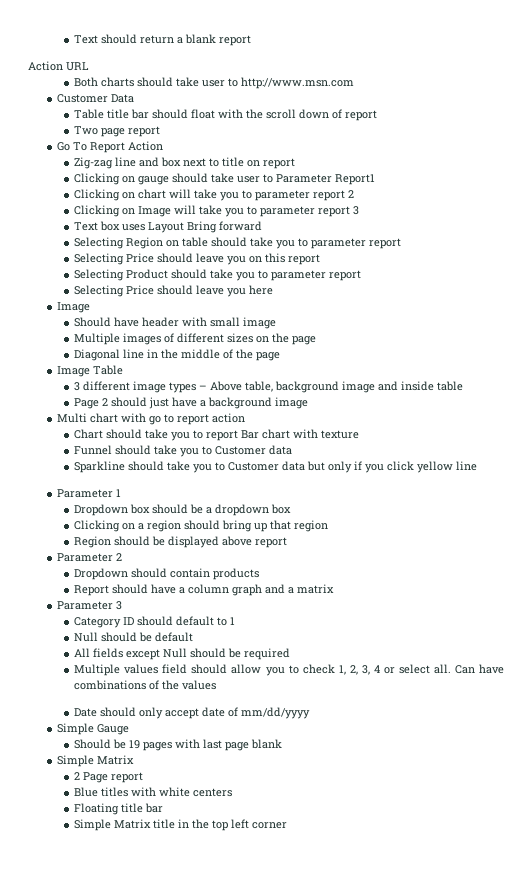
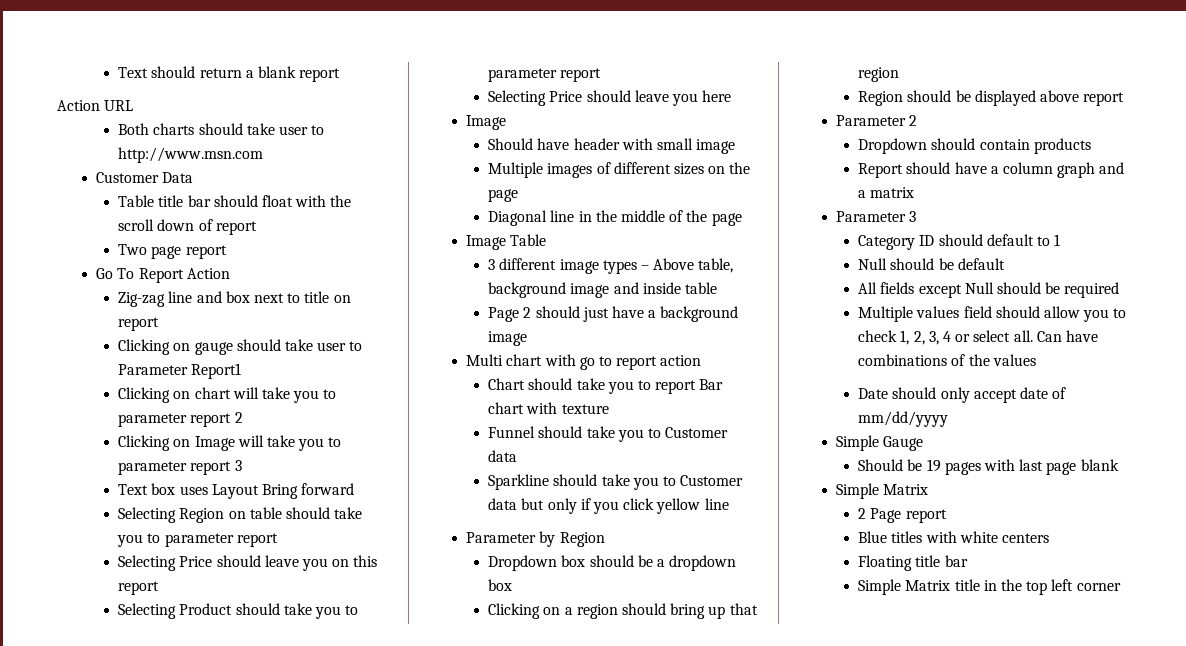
- Parameter 1
+ Parameter by Region

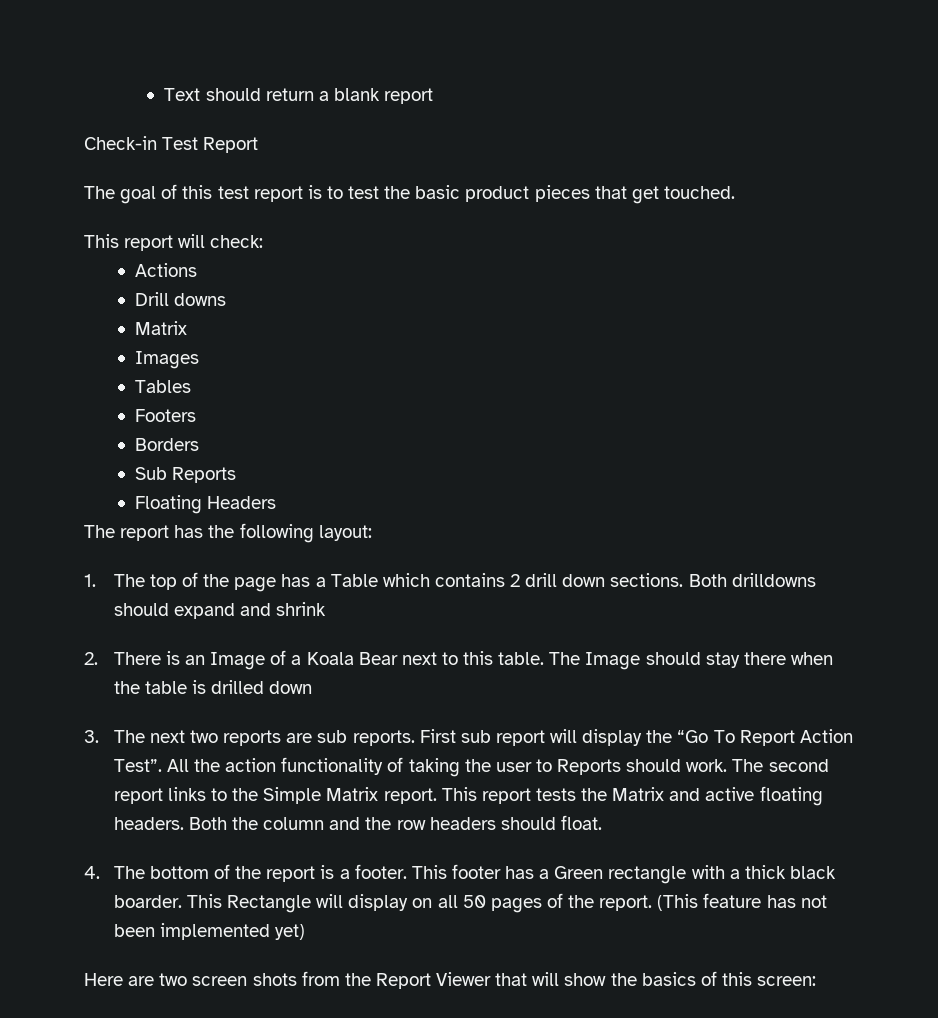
- Action URL
- Both charts should take user to http://www.msn.com
- Customer Data
- Table title bar should float with the scroll down of report
- Two page report
- Go To Report Action
- Zig-zag line and box next to title on report
- Clicking on gauge should take user to Parameter Report1
- Clicking on chart will take you to parameter report 2
- Clicking on Image will take you to parameter report 3
- Text box uses Layout Bring forward
- Selecting Region on table should take you to parameter report
- Selecting Price should leave you on this report
- Selecting Product should take you to parameter report
- Selecting Price should leave you here
- Image
- Should have header with small image
- Multiple images of different sizes on the page
- Diagonal line in the middle of the page
- Image Table
- 3 different image types – Above table, background image and inside table
- Page 2 should just have a background image
- Multi chart with go to report action
- Chart should take you to report Bar chart with texture
- Funnel should take you to Customer data
- Sparkline should take you to Customer data but only if you click yellow line
- Parameter by Region
- Dropdown box should be a dropdown box
- Clicking on a region should bring up that region
- Region should be displayed above report
- Parameter 2
- Dropdown should contain products
- Report should have a column graph and a matrix
- Parameter 3
- Category ID should default to 1
- Null should be default
- All fields except Null should be required
- Multiple values field should allow you to check 1, 2, 3, 4 or select all. Can have combinations of the values
- Date should only accept date of mm/dd/yyyy
- Simple Gauge
- Should be 19 pages with last page blank
- Simple Matrix
- 2 Page report
- Blue titles with white centers
- Floating title bar
- Simple Matrix title in the top left corner
+ Check-in Test Report
+ The goal of this test report is to test the basic product pieces that get touched.
+ This report will check:
+ Actions
+ Drill downs
+ Matrix
+ Images
+ Tables
+ Footers
+ Borders
+ Sub Reports
+ Floating Headers
+ The report has the following layout:
+ 1. The top of the page has a Table which contains 2 drill down sections. Both drilldowns should expand and shrink
+ 2. There is an Image of a Koala Bear next to this table. The Image should stay there when the table is drilled down
+ 3. The next two reports are sub reports. First sub report will display the “Go To Report Action Test”. All the action functionality of taking the user to Reports should work. The second report links to the Simple Matrix report. This report tests the Matrix and active floating headers. Both the column and the row headers should float.
+ 4. The bottom of the report is a footer. This footer has a Green rectangle with a thick black boarder. This Rectangle will display on all 50 pages of the report. (This feature has not been implemented yet)
+ Here are two screen shots from the Report Viewer that will show the basics of this screen:

